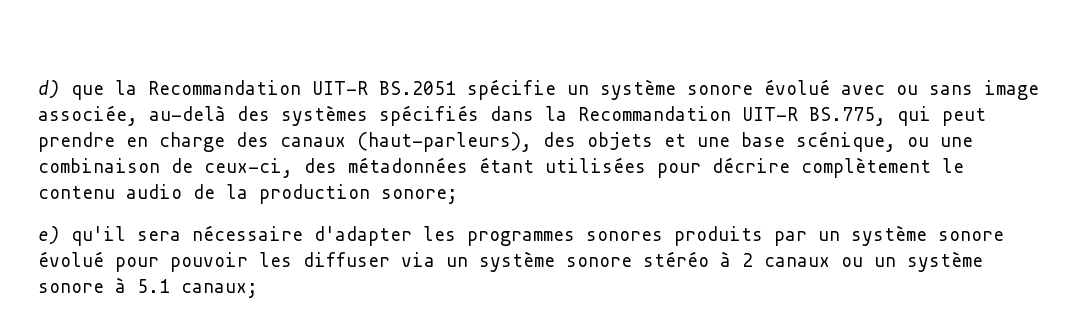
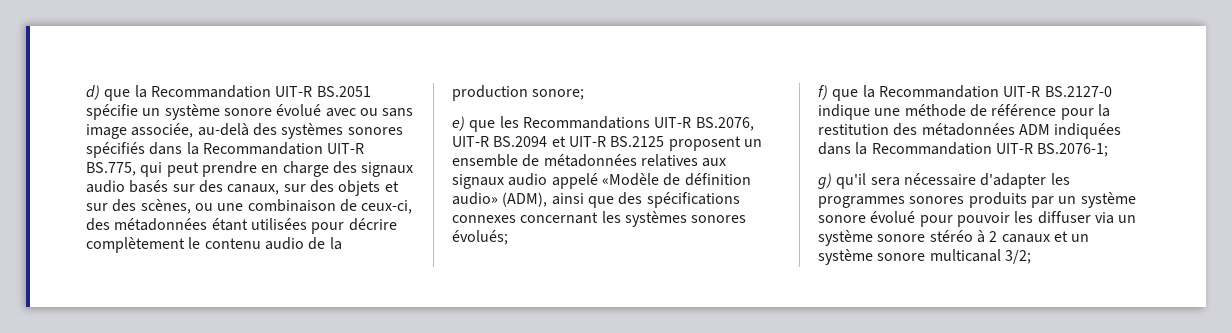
- d) que la Recommandation UIT-R BS.2051 spécifie un système sonore évolué avec ou sans image associée, au-delà des systèmes spécifiés dans la Recommandation UIT-R BS.775, qui peut prendre en charge des canaux (haut-parleurs), des objets et une base scénique, ou une combinaison de ceux-ci, des métadonnées étant utilisées pour décrire complètement le contenu audio de la production sonore;
+ d) que la Recommandation UIT-R BS.2051 spécifie un système sonore évolué avec ou sans image associée, au-delà des systèmes sonores spécifiés dans la Recommandation UIT-R BS.775, qui peut prendre en charge des signaux audio basés sur des canaux, sur des objets et sur des scènes, ou une combinaison de ceux-ci, des métadonnées étant utilisées pour décrire complètement le contenu audio de la production sonore;
- e) qu'il sera nécessaire d'adapter les programmes sonores produits par un système sonore évolué pour pouvoir les diffuser via un système sonore stéréo à 2 canaux ou un système sonore à 5.1 canaux;
+ e) que les Recommandations UIT-R BS.2076, UIT-R BS.2094 et UIT-R BS.2125 proposent un ensemble de métadonnées relatives aux signaux audio appelé «Modèle de définition audio» (ADM), ainsi que des spécifications connexes concernant les systèmes sonores évolués;
+ f) que la Recommandation UIT-R BS.2127-0 indique une méthode de référence pour la restitution des métadonnées ADM indiquées dans la Recommandation UIT-R BS.2076-1;
+ g) qu'il sera nécessaire d'adapter les programmes sonores produits par un système sonore évolué pour pouvoir les diffuser via un système sonore stéréo à 2 canaux et un système sonore multicanal 3/2;

